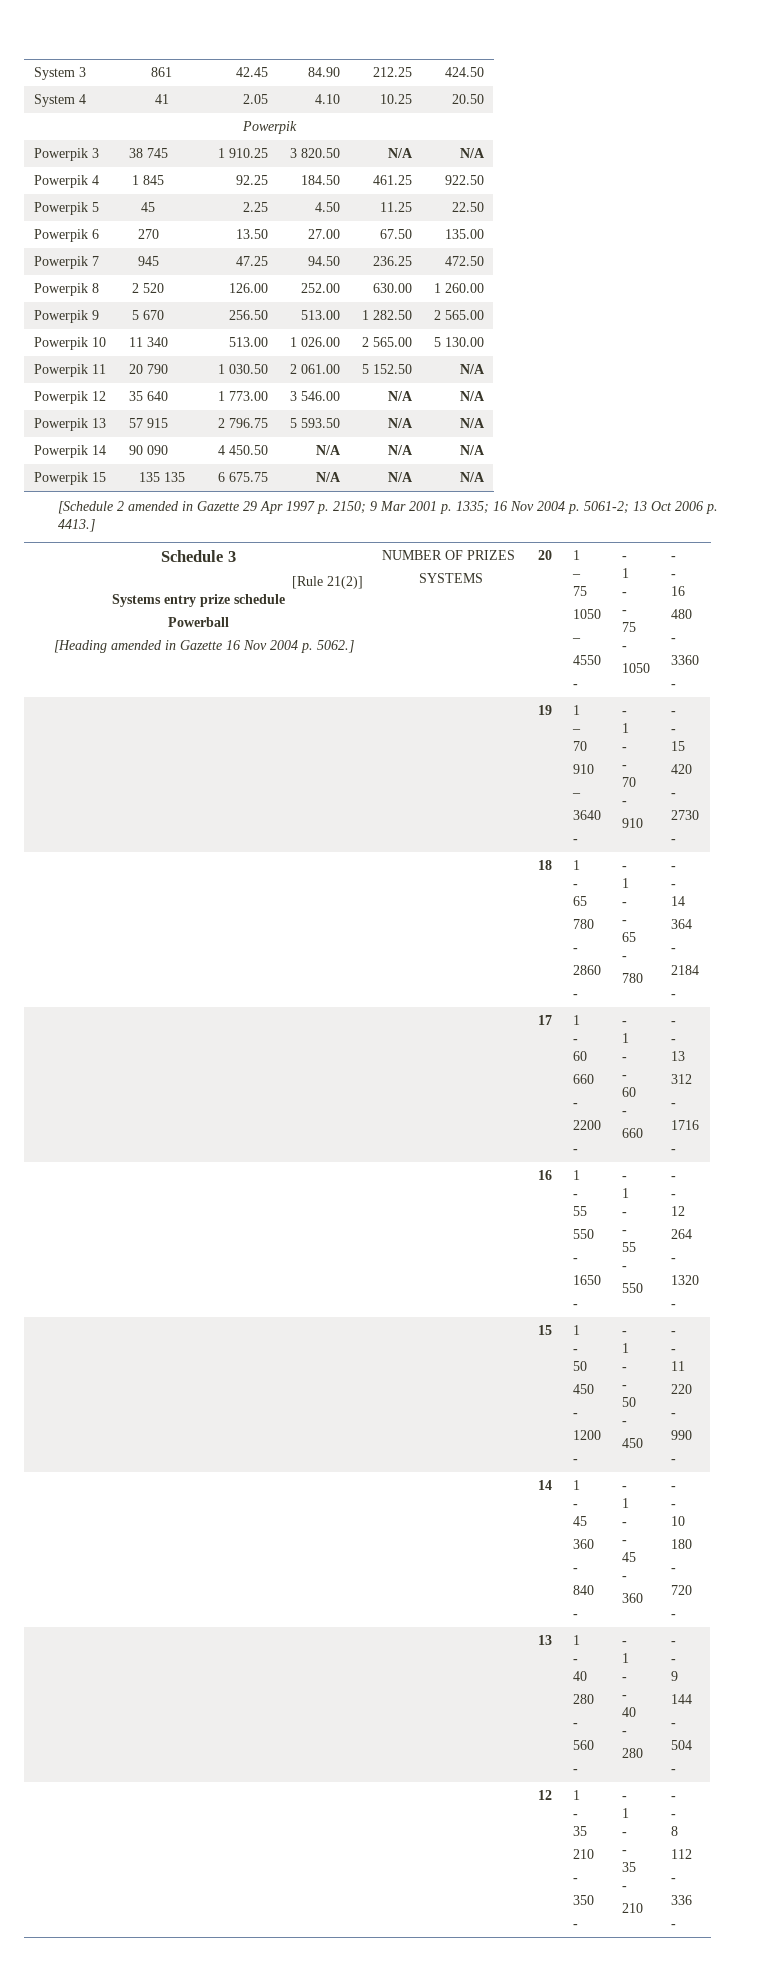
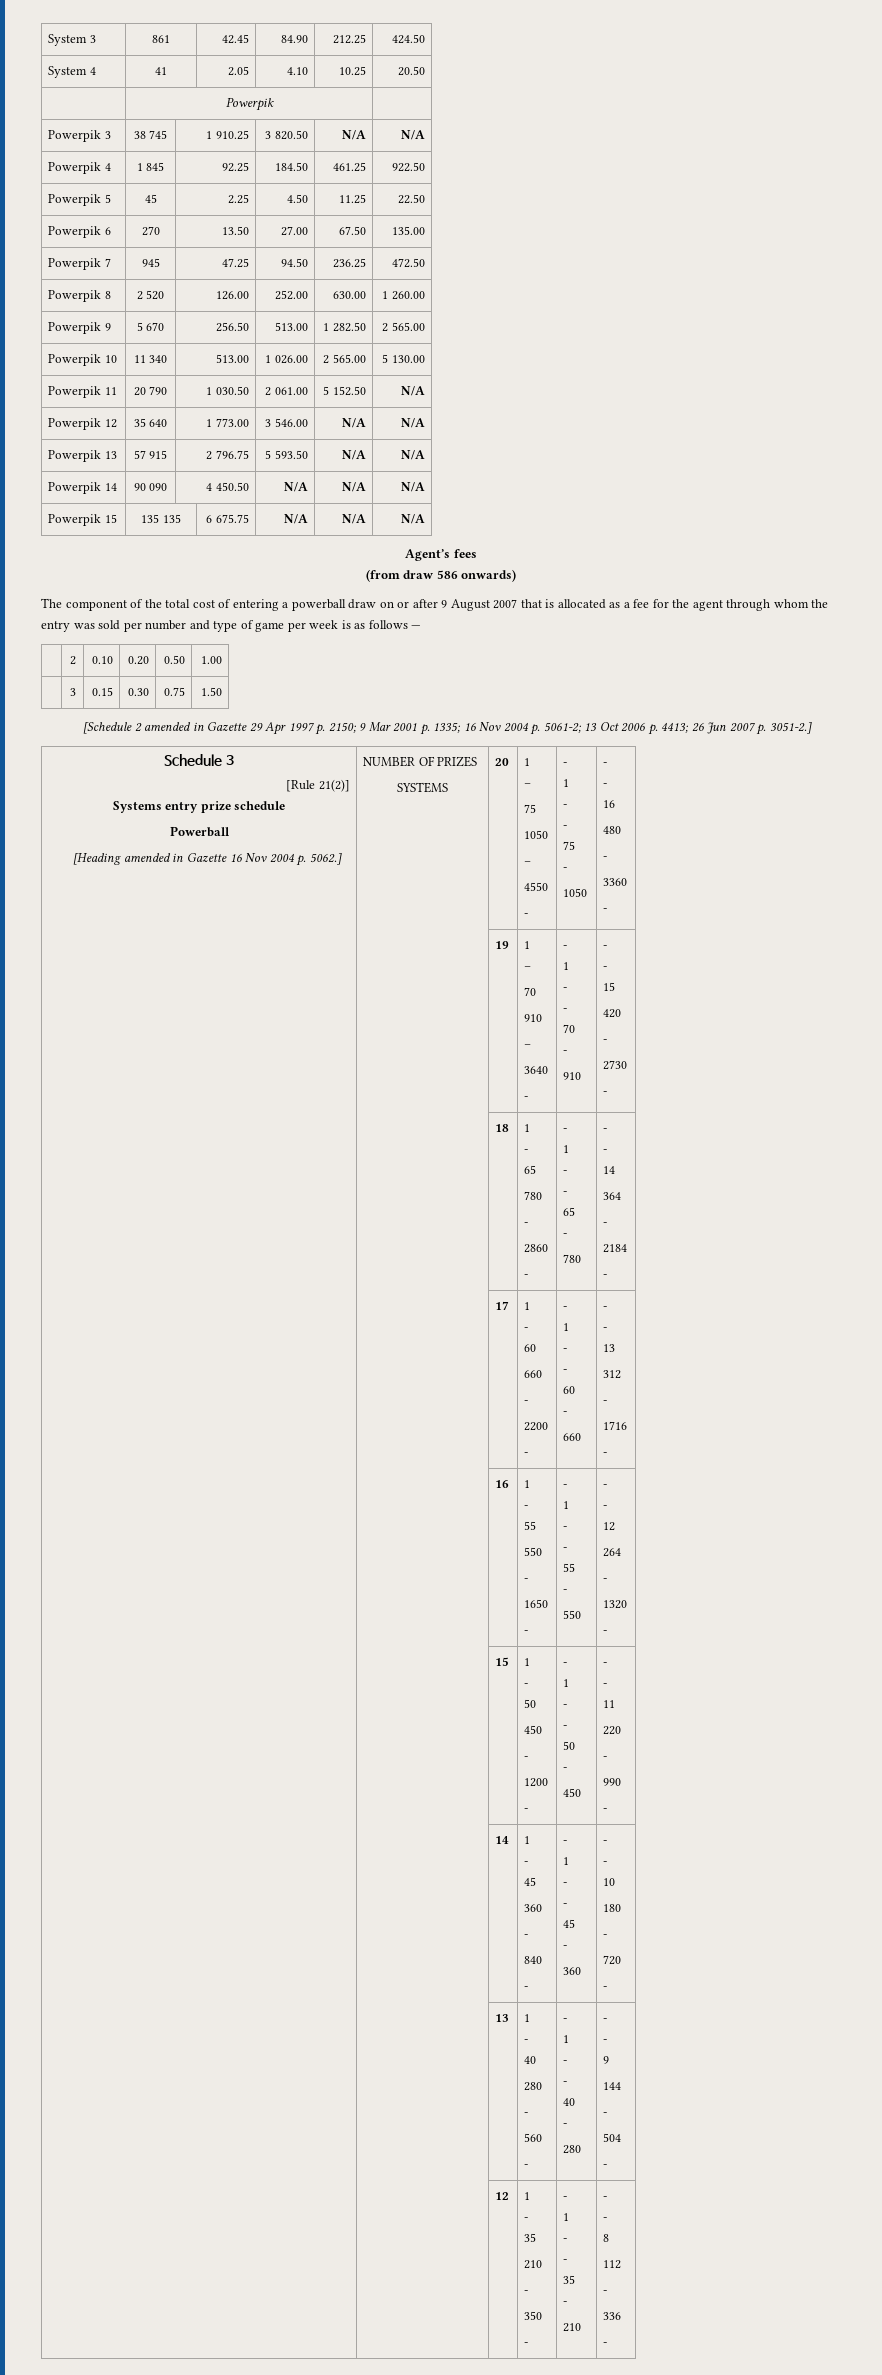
+ Agent’s fees
+ (from draw 586 onwards)
+ The component of the total cost of entering a powerball draw on or after 9 August 2007 that is allocated as a fee for the agent through whom the entry was sold per number and type of game per week is as follows —
+ | 2 | 0.10 | 0.20 | 0.50 | 1.00
+ | 3 | 0.15 | 0.30 | 0.75 | 1.50
- [Schedule 2 amended in Gazette 29 Apr 1997 p. 2150; 9 Mar 2001 p. 1335; 16 Nov 2004 p. 5061-2; 13 Oct 2006 p. 4413.]
+ [Schedule 2 amended in Gazette 29 Apr 1997 p. 2150; 9 Mar 2001 p. 1335; 16 Nov 2004 p. 5061-2; 13 Oct 2006 p. 4413; 26 Jun 2007 p. 3051-2.]

